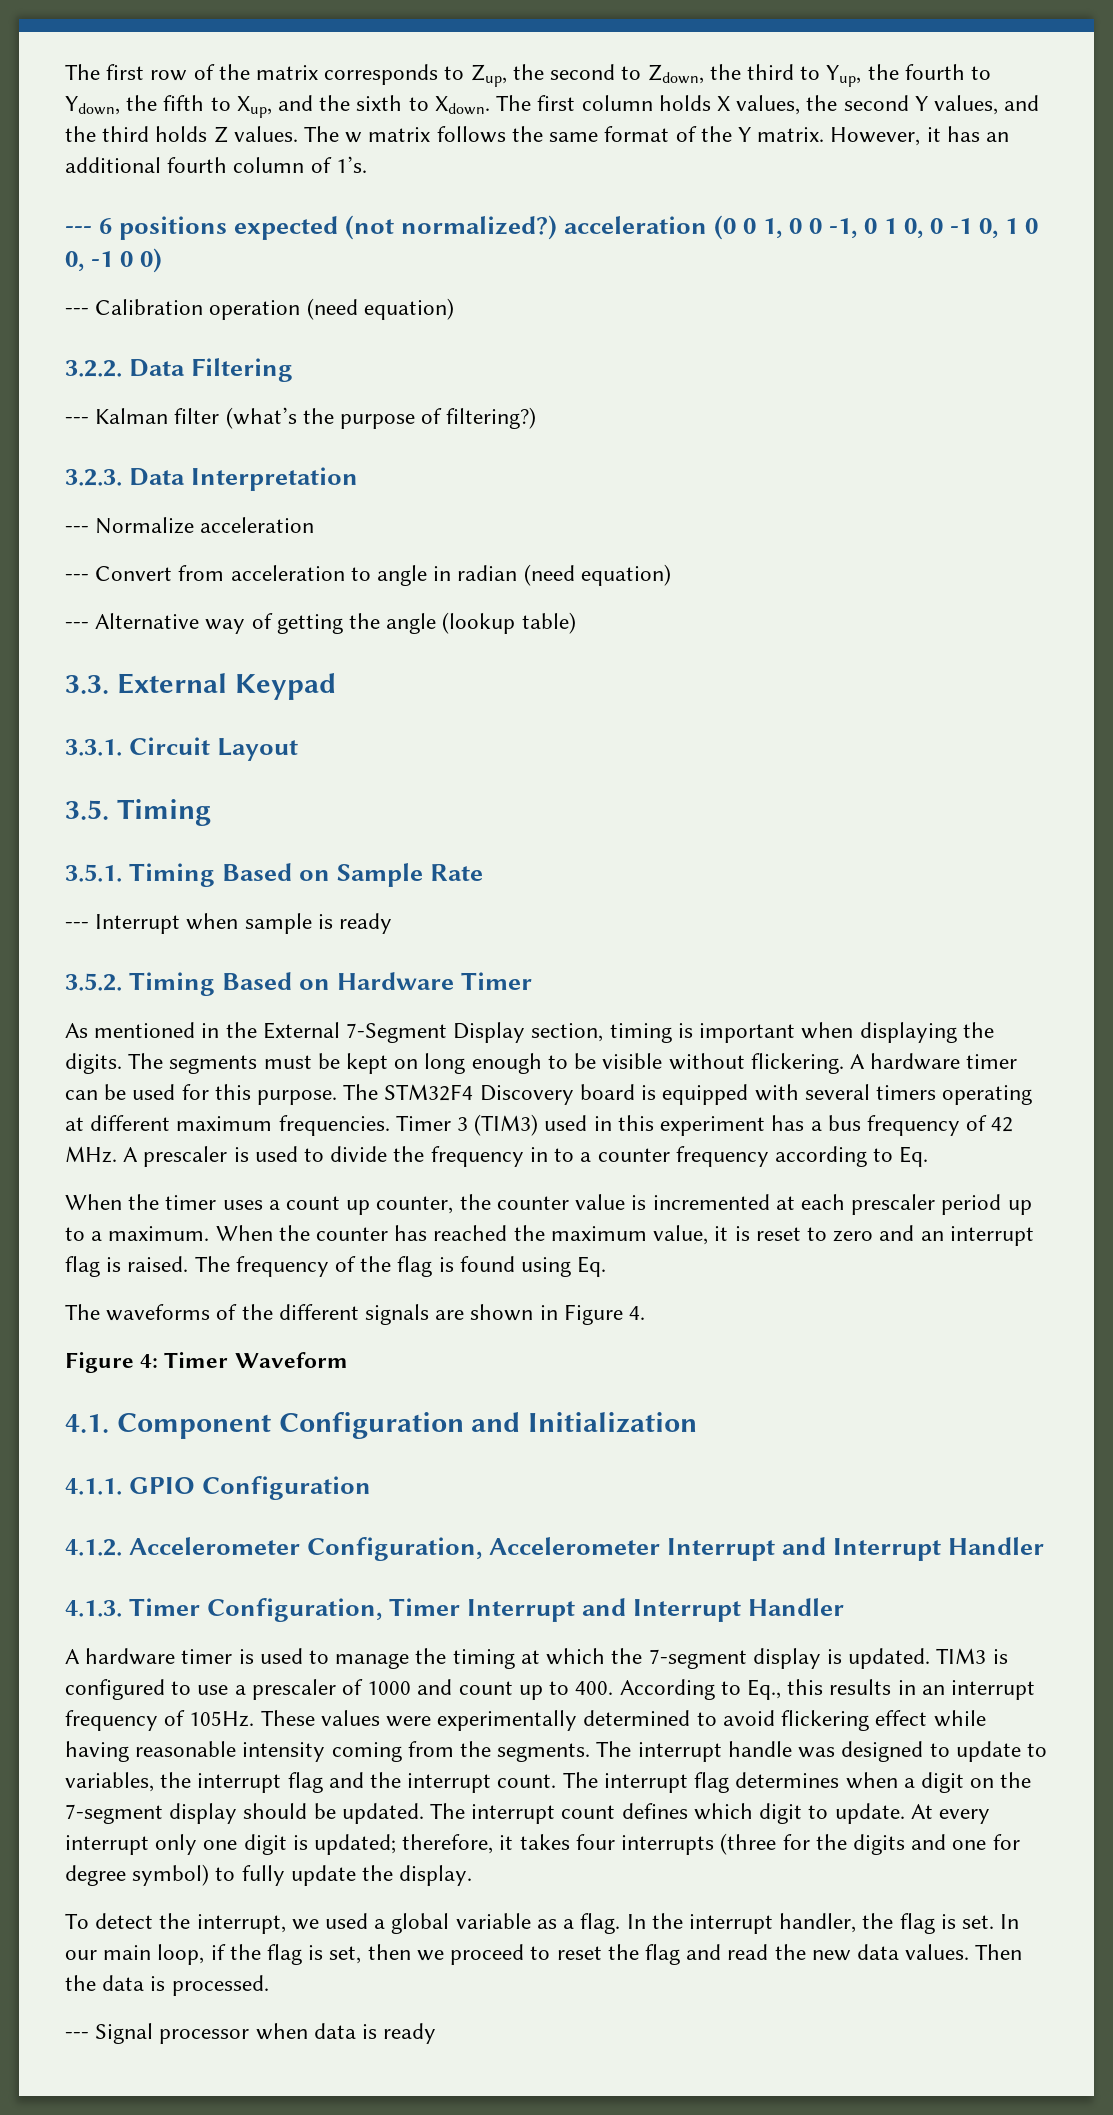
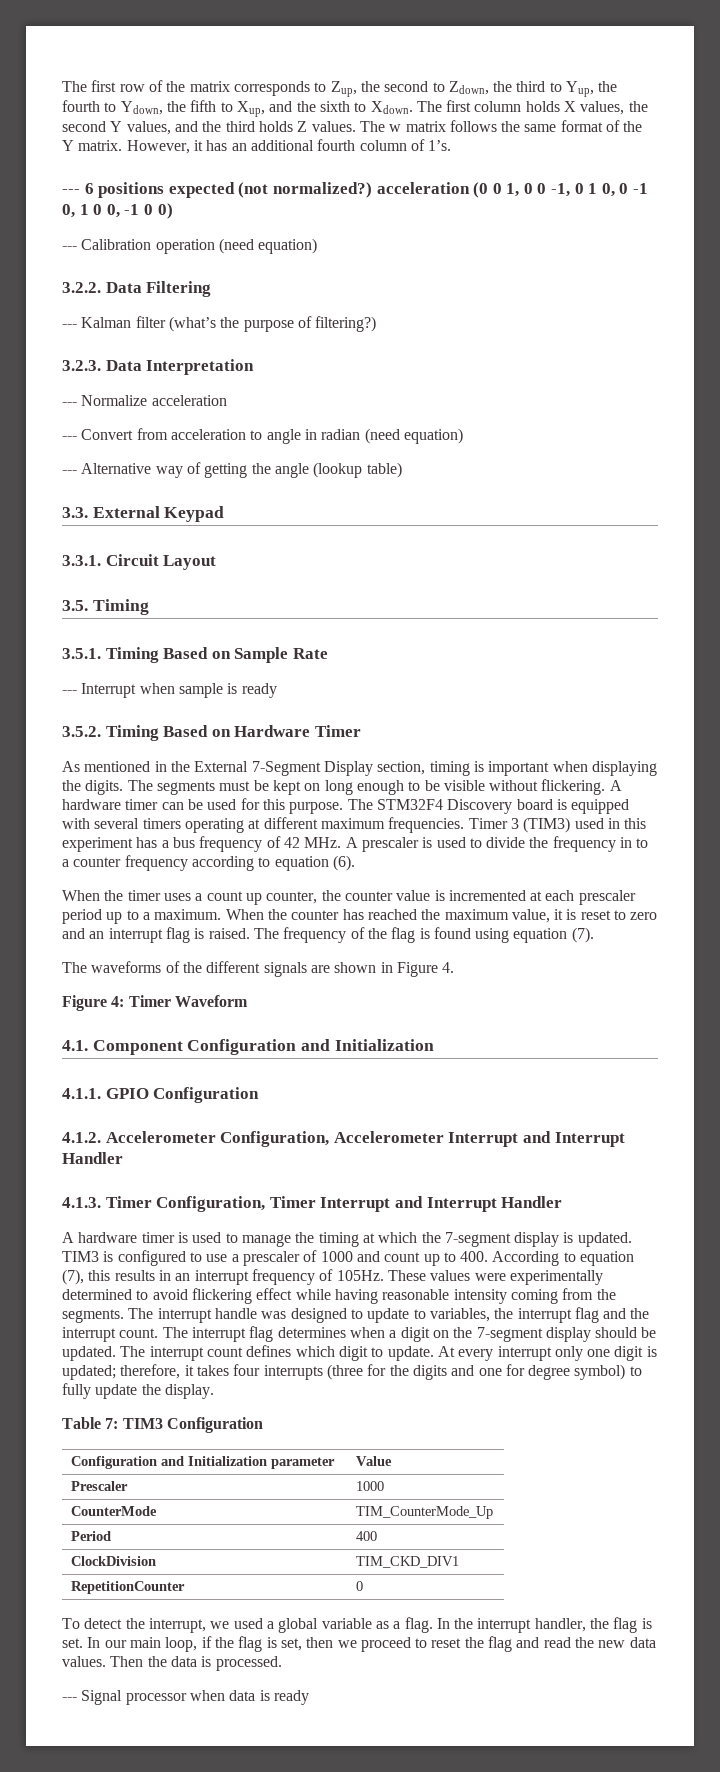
- Timer 3 (TIM3) used in this experiment has a bus frequency of 42 MHz. A prescaler is used to divide the frequency in to a counter frequency according to Eq.
+ Timer 3 (TIM3) used in this experiment has a bus frequency of 42 MHz. A prescaler is used to divide the frequency in to a counter frequency according to equation (6).
- The frequency of the flag is found using Eq.
+ The frequency of the flag is found using equation (7).
- TIM3 is configured to use a prescaler of 1000 and count up to 400. According to Eq., this results in an interrupt frequency of 105Hz.
+ TIM3 is configured to use a prescaler of 1000 and count up to 400. According to equation (7), this results in an interrupt frequency of 105Hz.
+ Table 7: TIM3 Configuration
+ Configuration and Initialization parameter | Value
+ Prescaler | 1000
+ CounterMode | TIM_CounterMode_Up
+ Period | 400
+ ClockDivision | TIM_CKD_DIV1
+ RepetitionCounter | 0

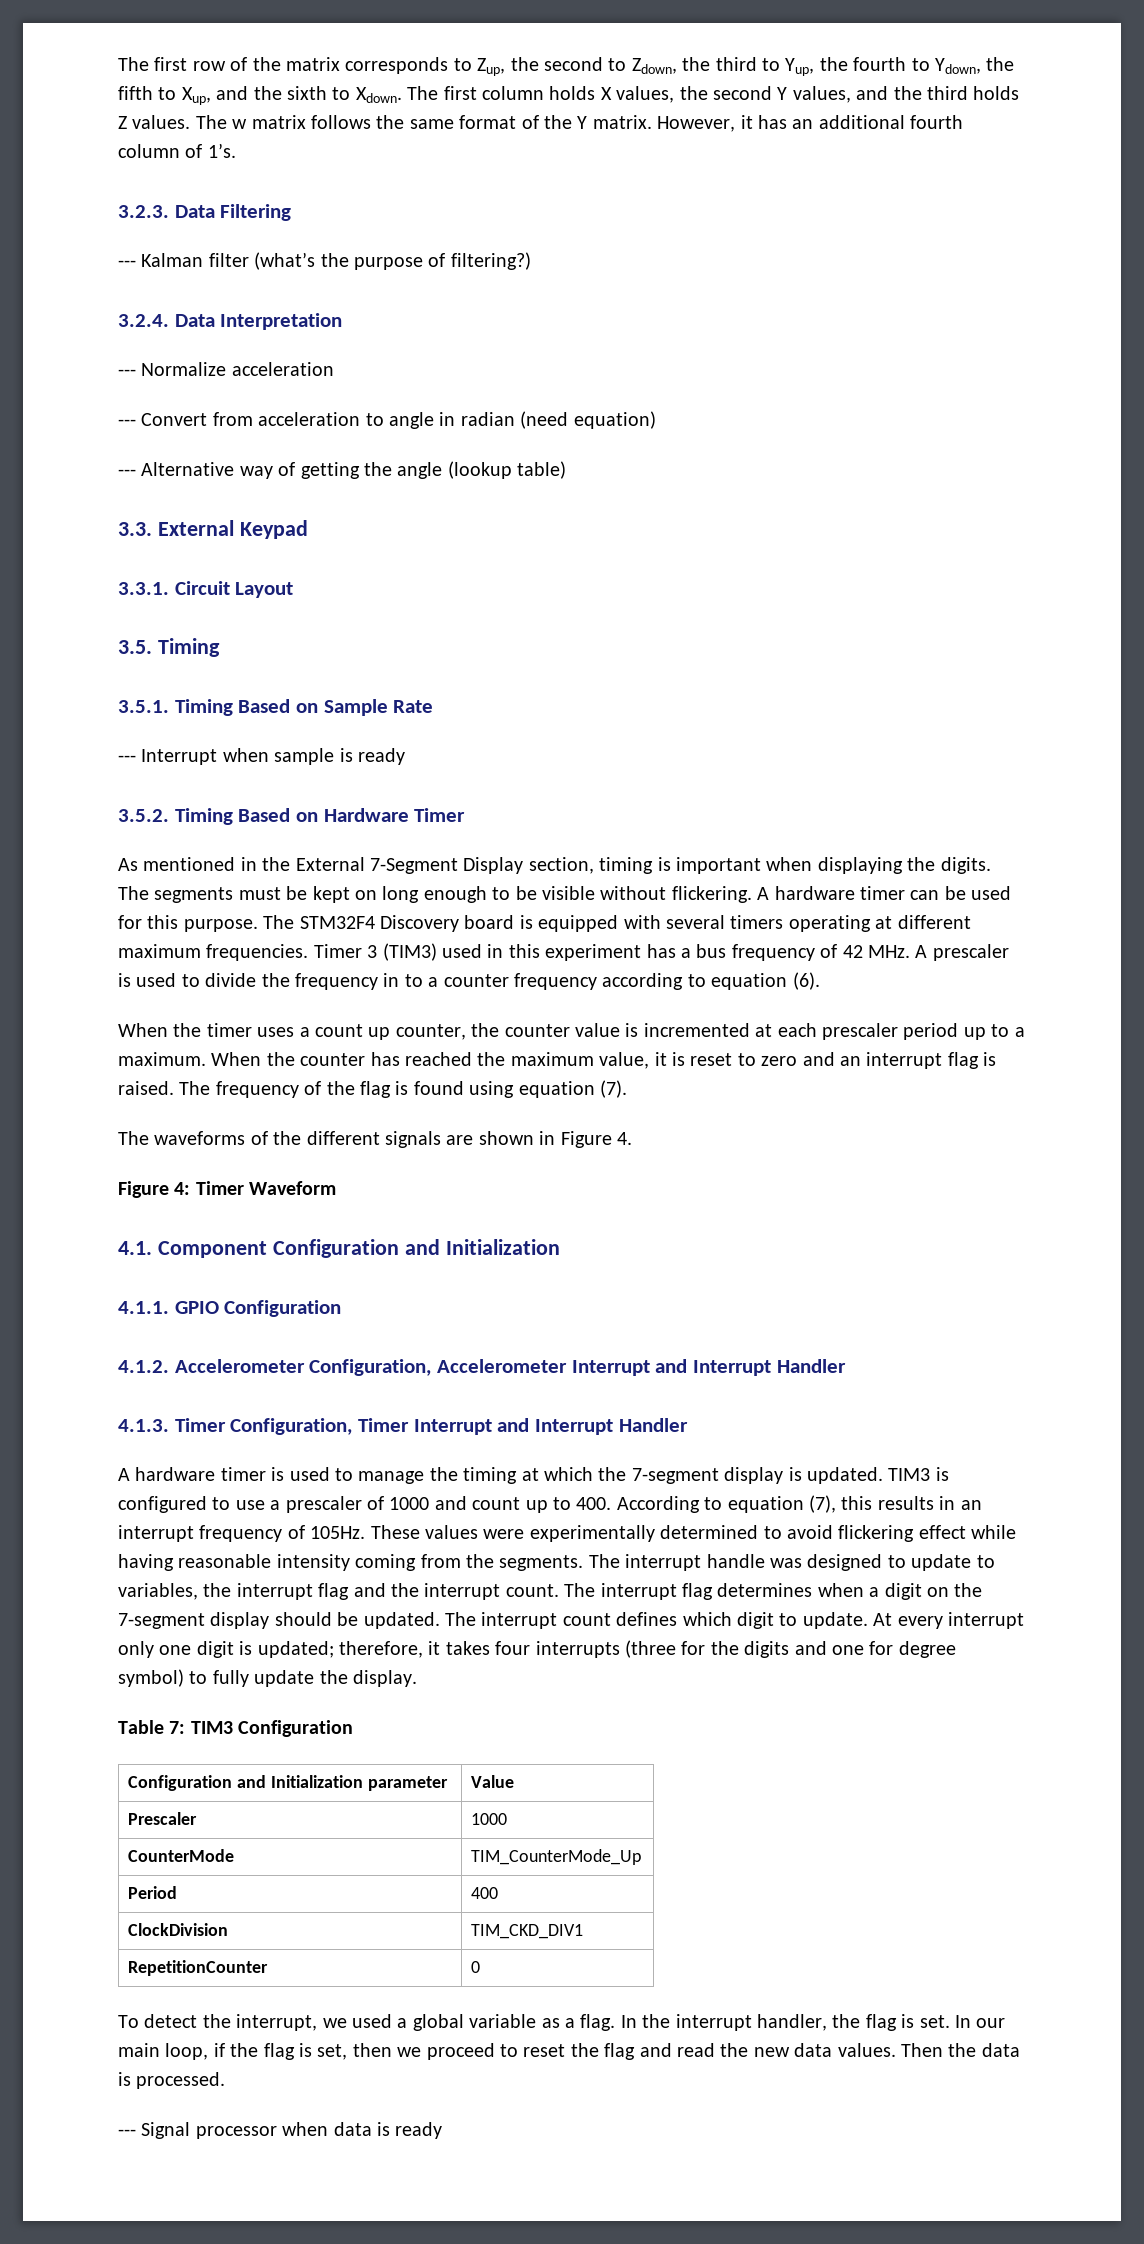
- --- 6 positions expected (not normalized?) acceleration (0 0 1, 0 0 -1, 0 1 0, 0 -1 0, 1 0 0, -1 0 0)
- --- Calibration operation (need equation)
- 3.2.2. Data Filtering
+ 3.2.3. Data Filtering
- 3.2.3. Data Interpretation
+ 3.2.4. Data Interpretation

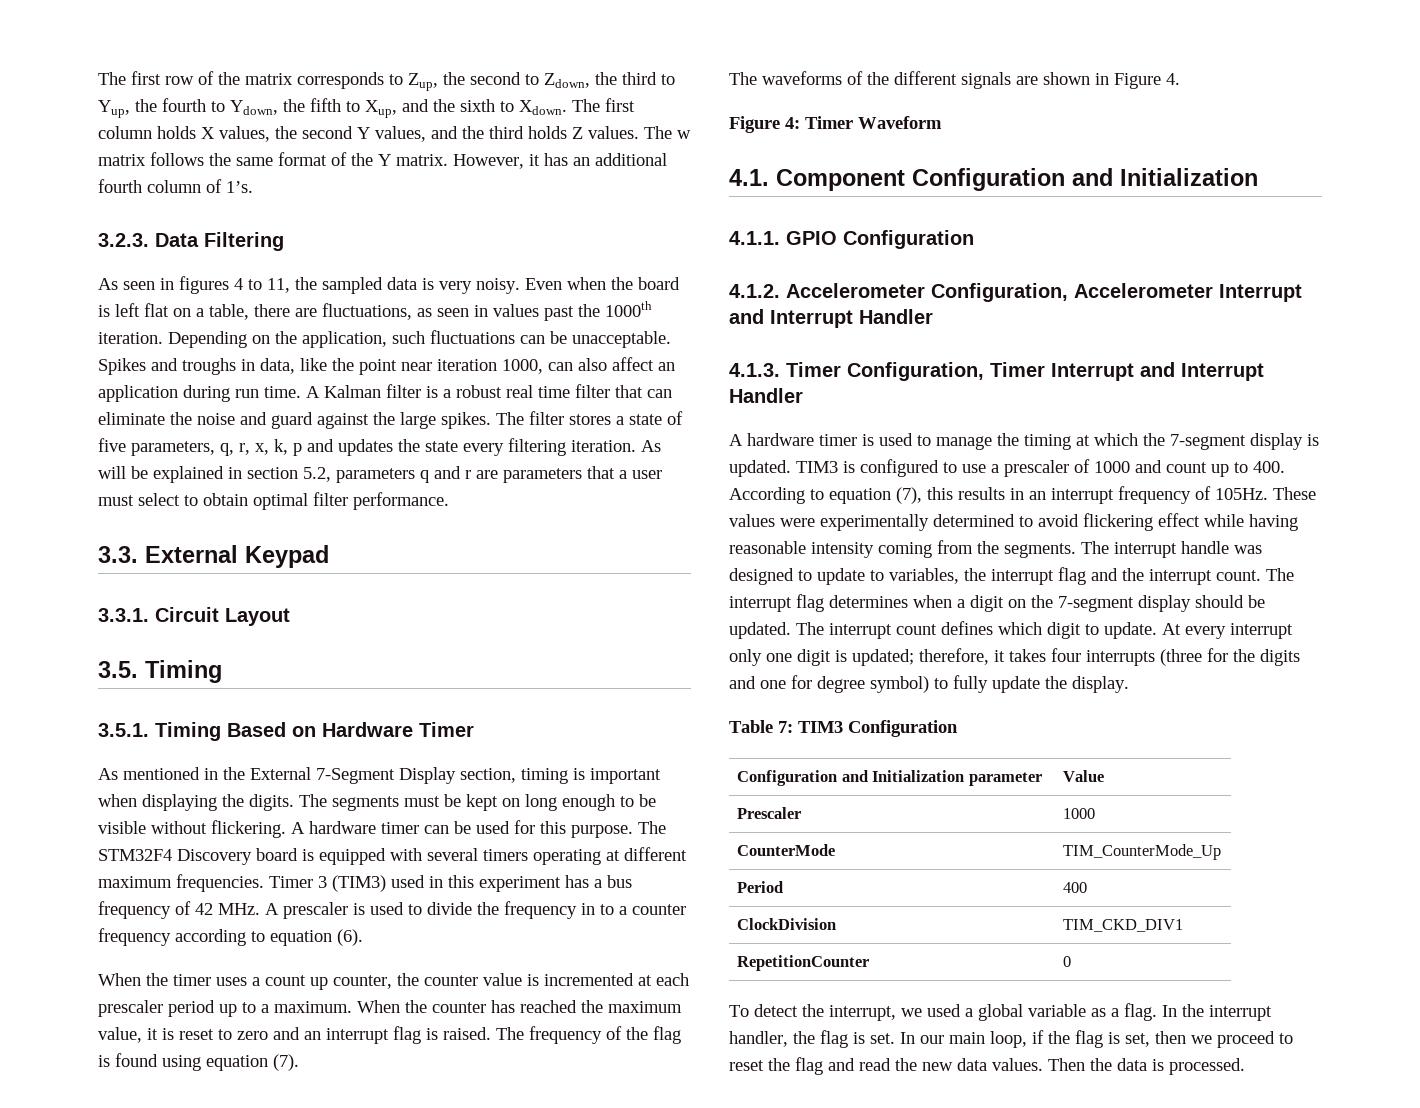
- --- Kalman filter (what’s the purpose of filtering?)
- 3.2.4. Data Interpretation
- --- Normalize acceleration
- --- Convert from acceleration to angle in radian (need equation)
- --- Alternative way of getting the angle (lookup table)
+ As seen in figures 4 to 11, the sampled data is very noisy. Even when the board is left flat on a table, there are fluctuations, as seen in values past the 1000th iteration. Depending on the application, such fluctuations can be unacceptable. Spikes and troughs in data, like the point near iteration 1000, can also affect an application during run time. A Kalman filter is a robust real time filter that can eliminate the noise and guard against the large spikes. The filter stores a state of five parameters, q, r, x, k, p and updates the state every filtering iteration. As will be explained in section 5.2, parameters q and r are parameters that a user must select to obtain optimal filter performance.
- 3.5.1. Timing Based on Sample Rate
- --- Interrupt when sample is ready
- 3.5.2. Timing Based on Hardware Timer
+ 3.5.1. Timing Based on Hardware Timer
- --- Signal processor when data is ready

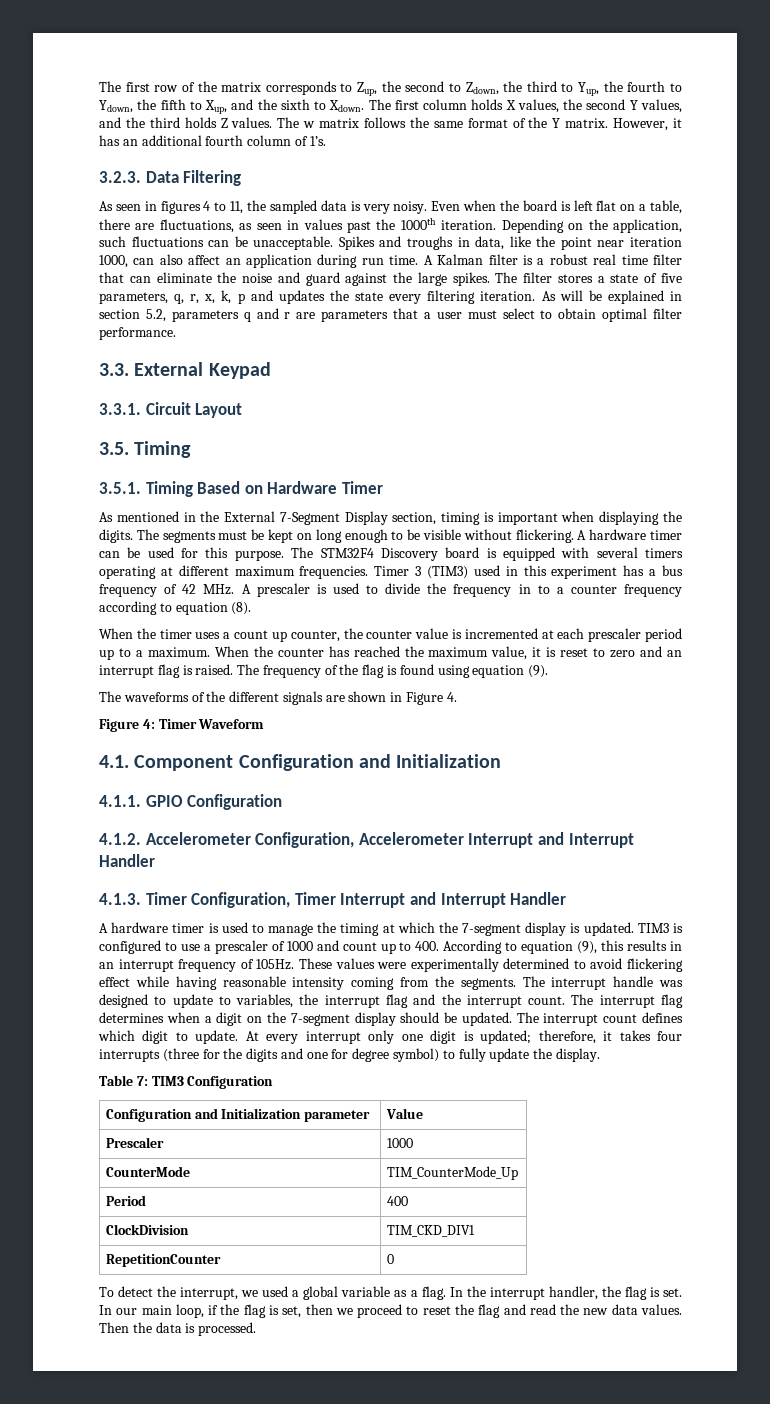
- Timer 3 (TIM3) used in this experiment has a bus frequency of 42 MHz. A prescaler is used to divide the frequency in to a counter frequency according to equation (6).
+ Timer 3 (TIM3) used in this experiment has a bus frequency of 42 MHz. A prescaler is used to divide the frequency in to a counter frequency according to equation (8).
- The frequency of the flag is found using equation (7).
+ The frequency of the flag is found using equation (9).
- TIM3 is configured to use a prescaler of 1000 and count up to 400. According to equation (7), this results in an interrupt frequency of 105Hz.
+ TIM3 is configured to use a prescaler of 1000 and count up to 400. According to equation (9), this results in an interrupt frequency of 105Hz.

